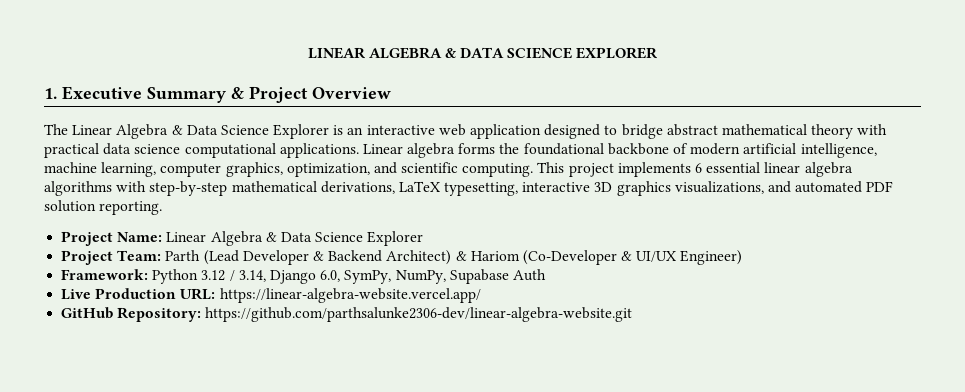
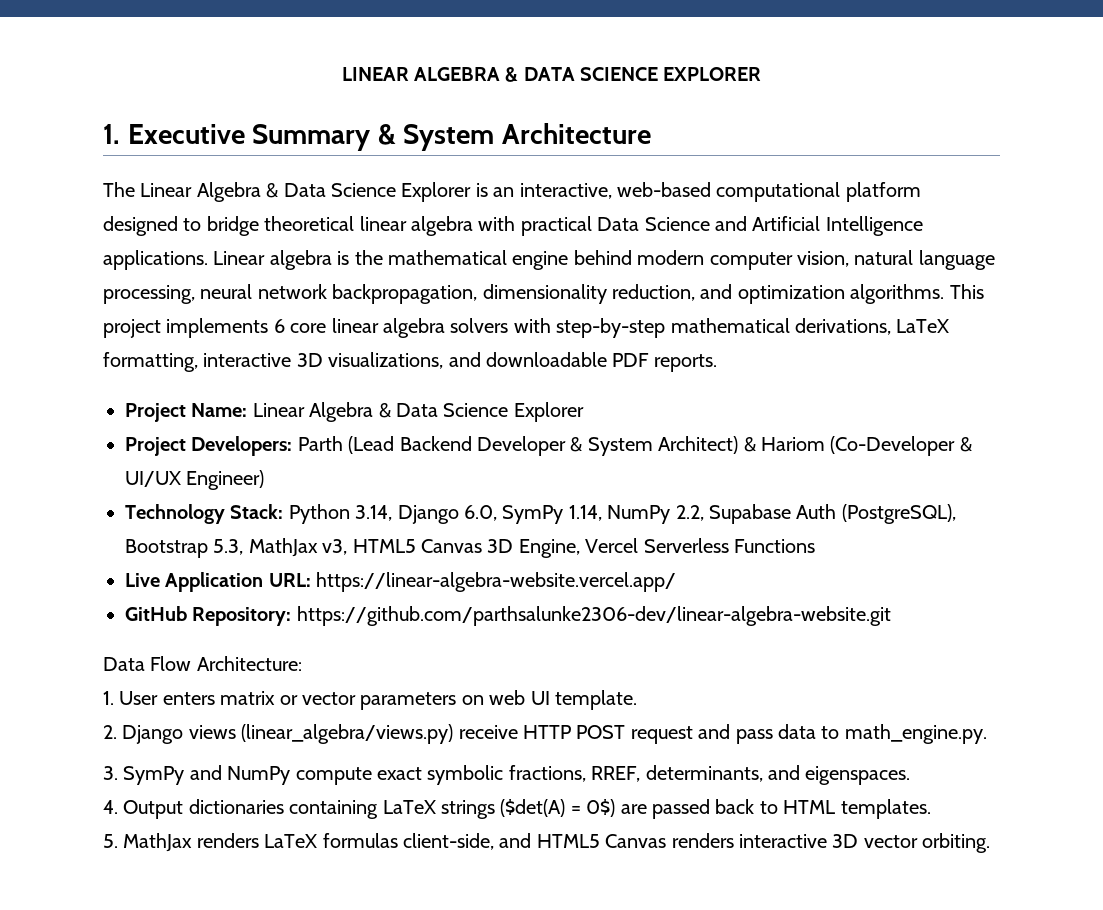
- 1. Executive Summary & Project Overview
+ 1. Executive Summary & System Architecture
- The Linear Algebra & Data Science Explorer is an interactive web application designed to bridge abstract mathematical theory with practical data science computational applications. Linear algebra forms the foundational backbone of modern artificial intelligence, machine learning, computer graphics, optimization, and scientific computing.
+ The Linear Algebra & Data Science Explorer is an interactive, web-based computational platform designed to bridge theoretical linear algebra with practical Data Science and Artificial Intelligence applications. Linear algebra is the mathematical engine behind modern computer vision, natural language processing, neural network backpropagation, dimensionality reduction, and optimization algorithms.
- This project implements 6 essential linear algebra algorithms with step-by-step mathematical derivations, LaTeX typesetting, interactive 3D graphics visualizations, and automated PDF solution reporting.
+ This project implements 6 core linear algebra solvers with step-by-step mathematical derivations, LaTeX formatting, interactive 3D visualizations, and downloadable PDF reports.
- Project Team: Parth (Lead Developer & Backend Architect) & Hariom (Co-Developer & UI/UX Engineer)
+ Project Developers: Parth (Lead Backend Developer & System Architect) & Hariom (Co-Developer & UI/UX Engineer)
- Framework: Python 3.12 / 3.14, Django 6.0, SymPy, NumPy, Supabase Auth
+ Technology Stack: Python 3.14, Django 6.0, SymPy 1.14, NumPy 2.2, Supabase Auth (PostgreSQL), Bootstrap 5.3, MathJax v3, HTML5 Canvas 3D Engine, Vercel Serverless Functions
- Live Production URL: https://linear-algebra-website.vercel.app/
+ Live Application URL: https://linear-algebra-website.vercel.app/
+ Data Flow Architecture:
+ 1. User enters matrix or vector parameters on web UI template.
+ 2. Django views (linear_algebra/views.py) receive HTTP POST request and pass data to math_engine.py.
+ 3. SymPy and NumPy compute exact symbolic fractions, RREF, determinants, and eigenspaces.
+ 4. Output dictionaries containing LaTeX strings ($det(A) = 0$) are passed back to HTML templates.
+ 5. MathJax renders LaTeX formulas client-side, and HTML5 Canvas renders interactive 3D vector orbiting.

